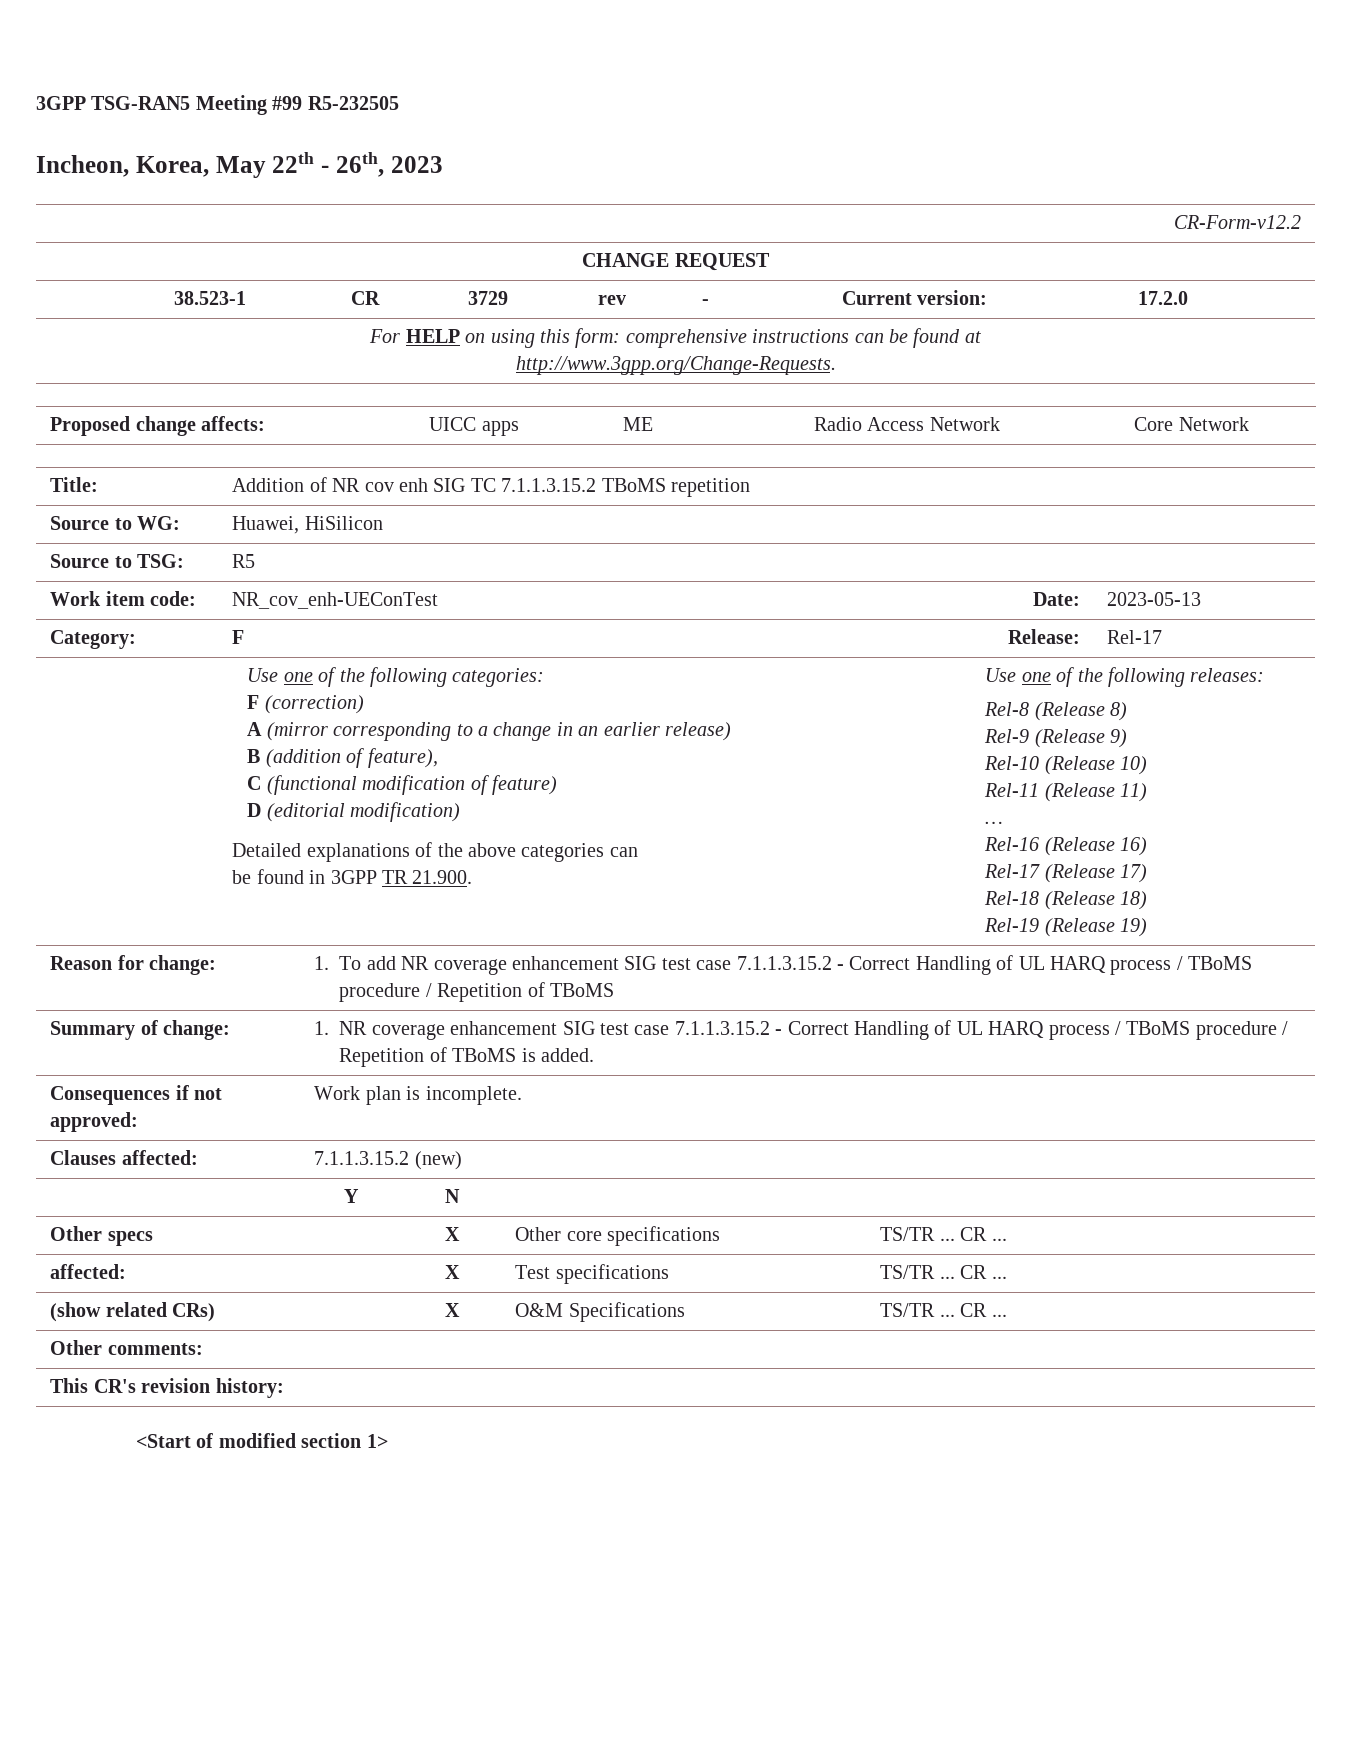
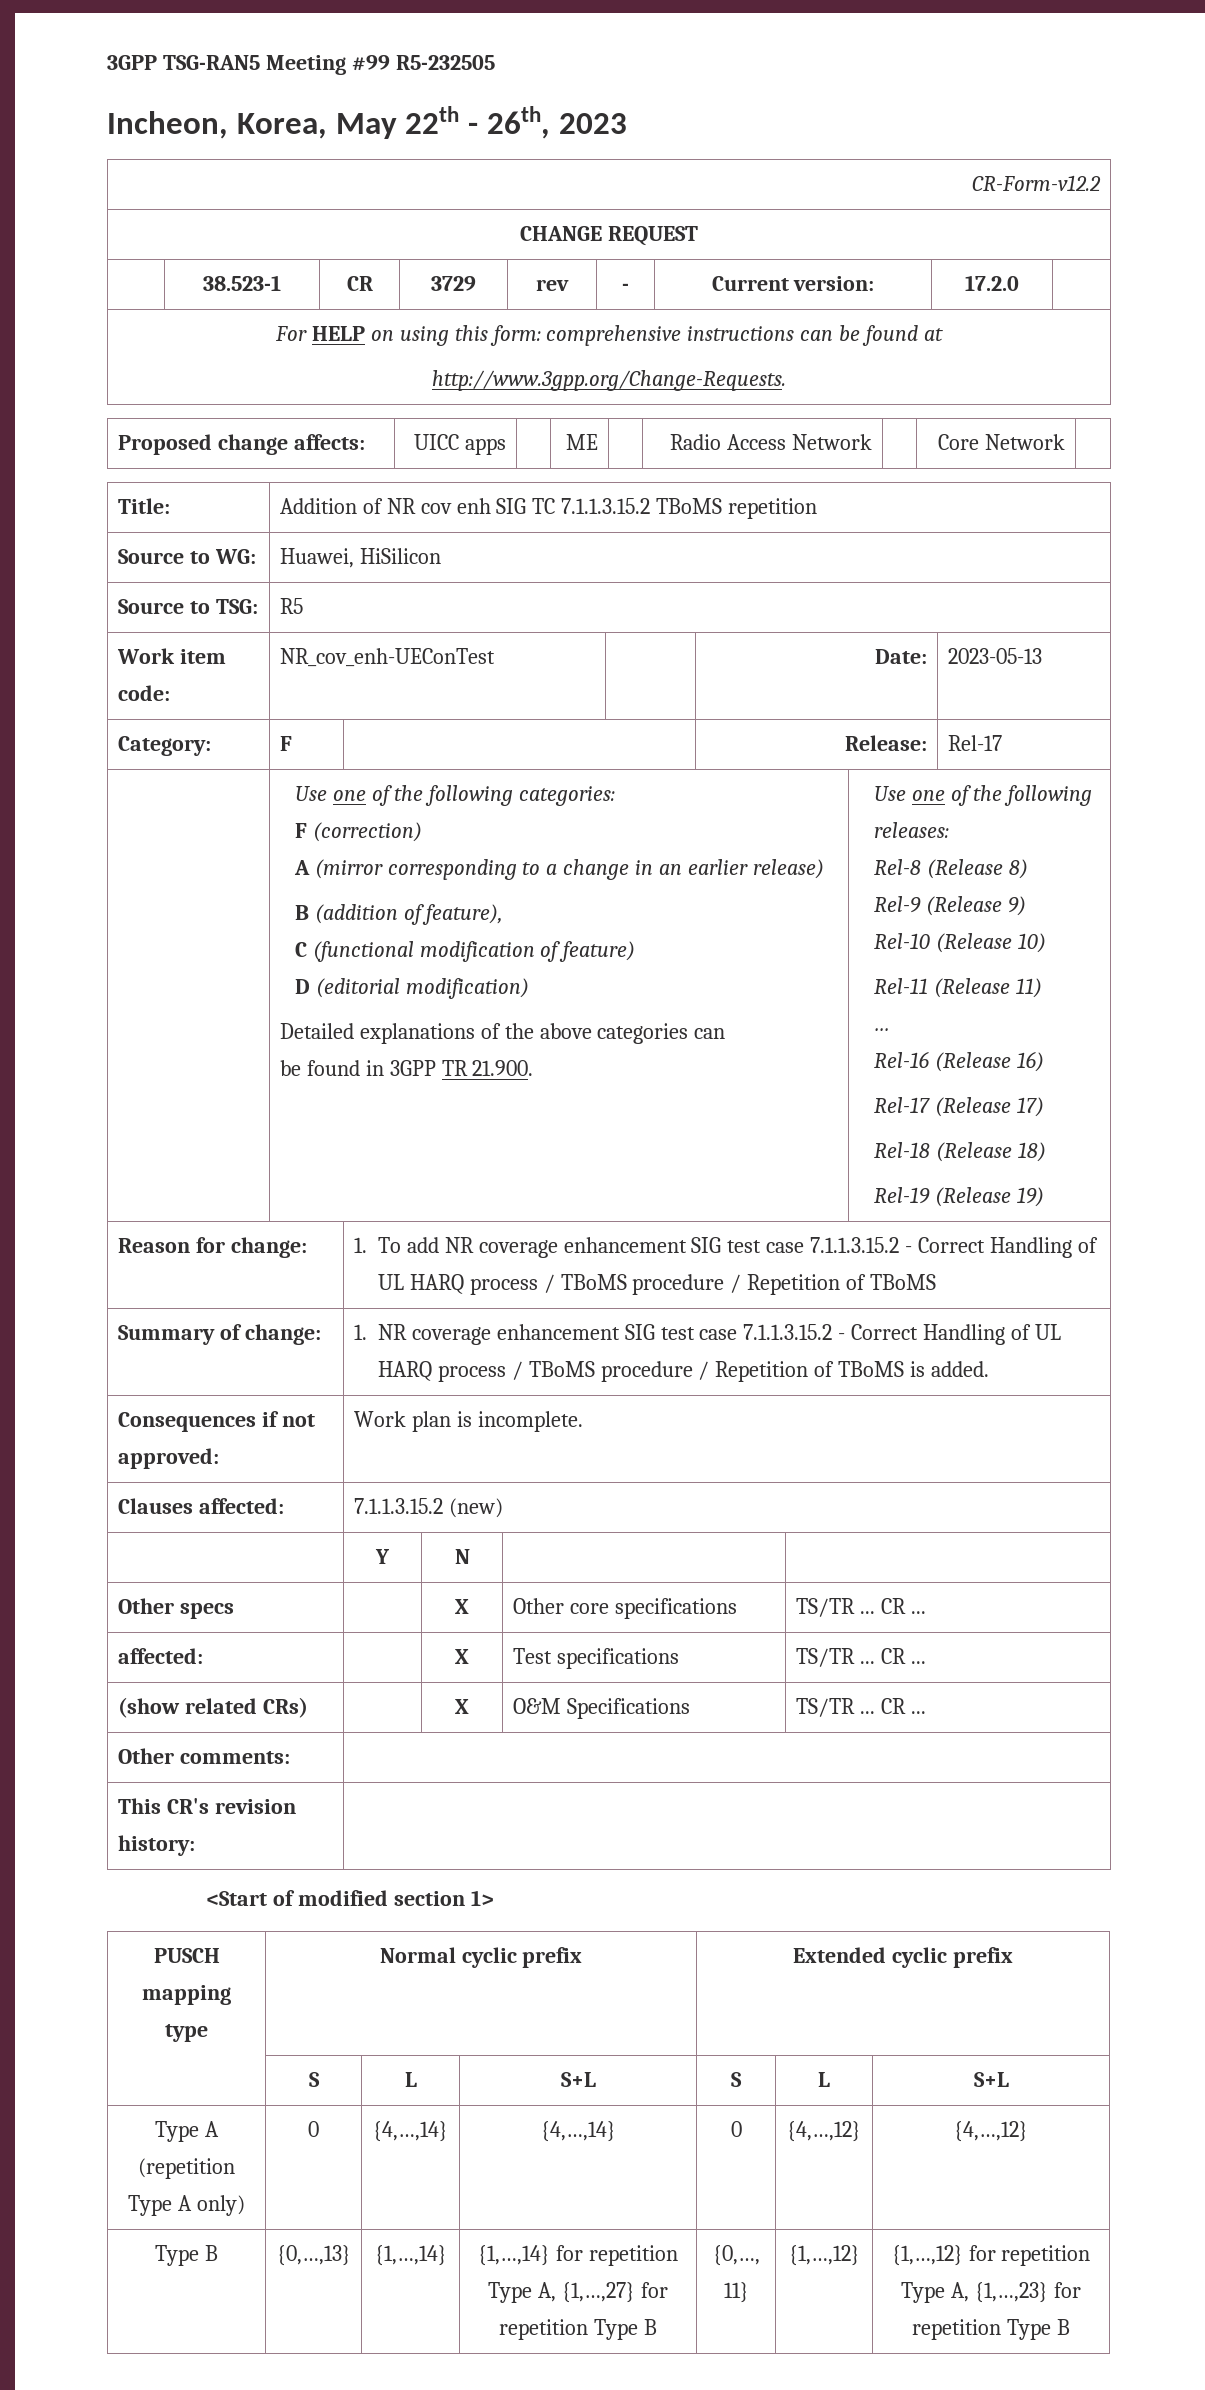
+ PUSCH mapping type | Normal cyclic prefix | Extended cyclic prefix
+ | S | L | S+L | S | L | S+L
+ Type A (repetition Type A only) | 0 | {4,…,14} | {4,…,14} | 0 | {4,…,12} | {4,…,12}
+ Type B | {0,…,13} | {1,…,14} | {1,…,14} for repetition Type A, {1,…,27} for repetition Type B | {0,…, 11} | {1,…,12} | {1,…,12} for repetition Type A, {1,…,23} for repetition Type B

